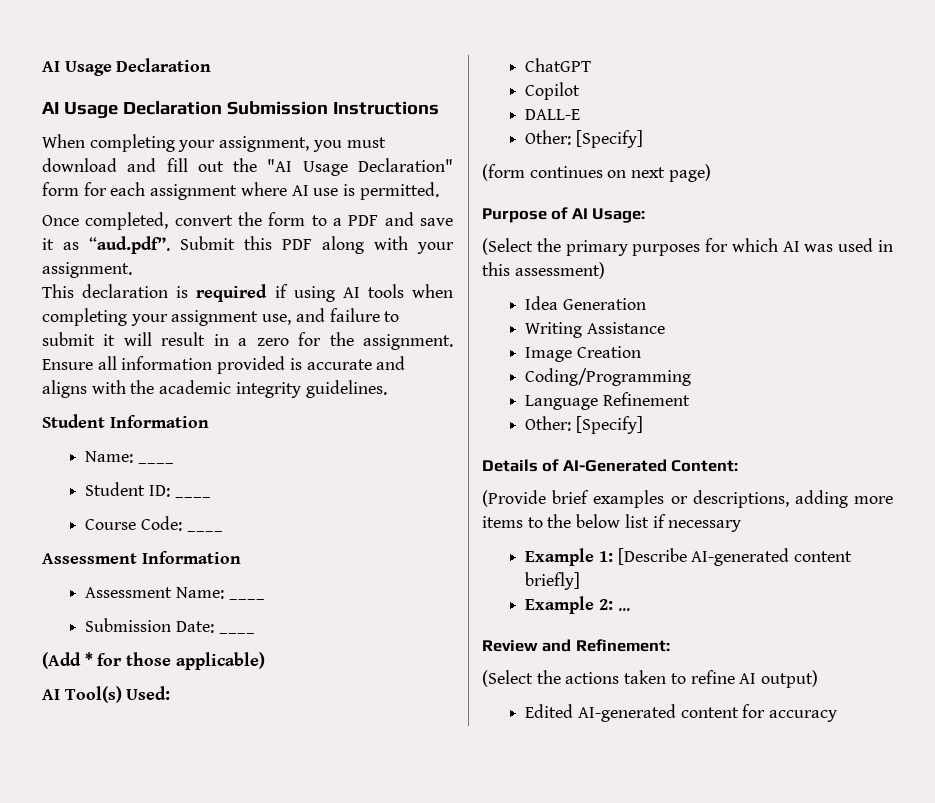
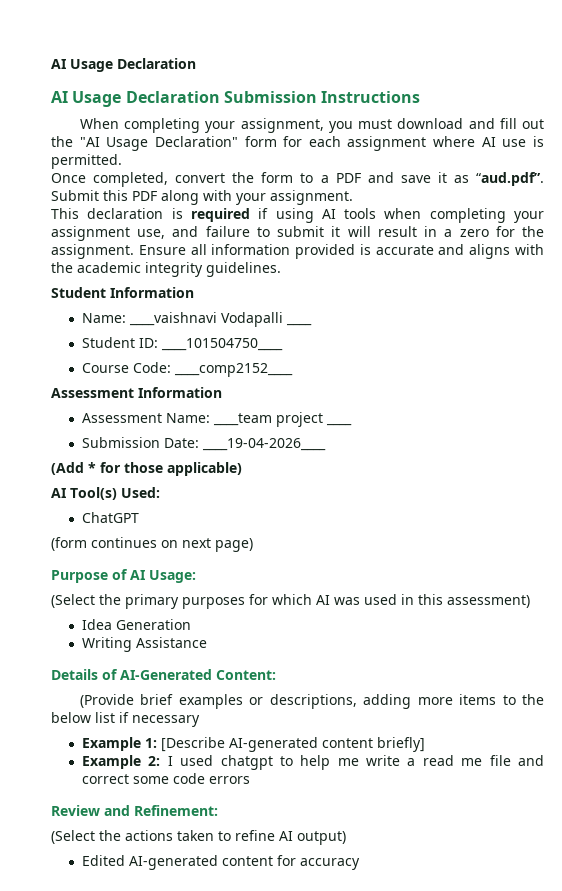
  Student Information
- Name: ____
+ Name: ____vaishnavi Vodapalli ____
- Student ID: ____
+ Student ID: ____101504750____
- Course Code: ____
+ Course Code: ____comp2152____
- Assessment Name: ____
+ Assessment Name: ____team project ____
- Submission Date: ____
+ Submission Date: ____19-04-2026____
- Copilot
- DALL-E
- Other: [Specify]
- Image Creation
- Coding/Programming
- Language Refinement
- Other: [Specify]
- Example 2: ...
+ Example 2: I used chatgpt to help me write a read me file and correct some code errors

